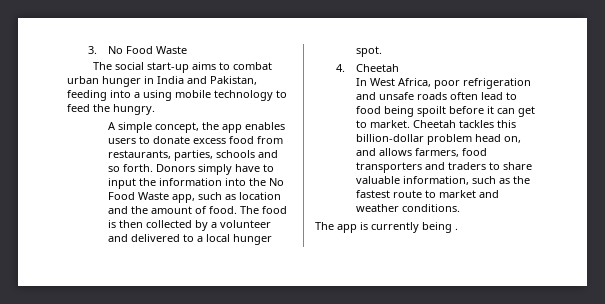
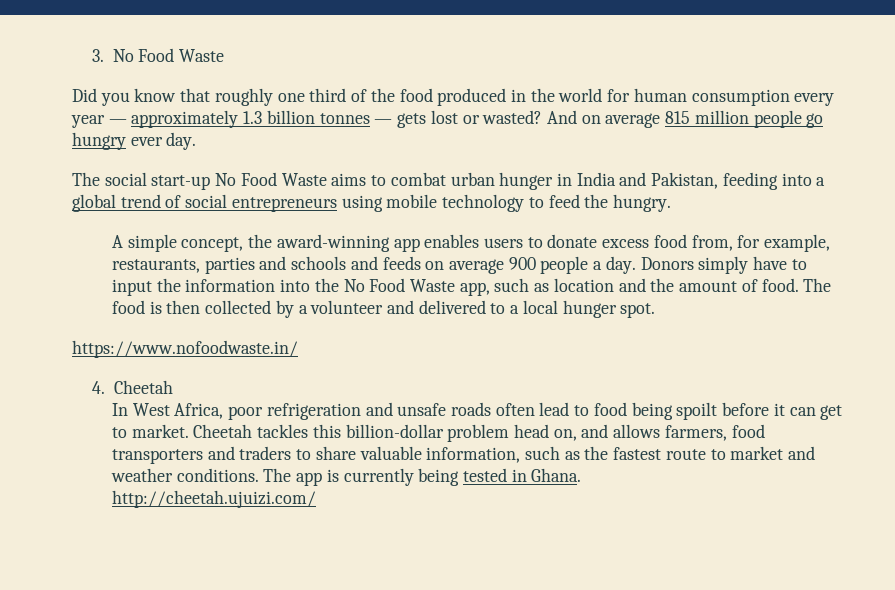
+ Did you know that roughly one third of the food produced in the world for human consumption every year — approximately 1.3 billion tonnes — gets lost or wasted? And on average 815 million people go hungry ever day.
- The social start-up aims to combat urban hunger in India and Pakistan, feeding into a using mobile technology to feed the hungry.
+ The social start-up No Food Waste aims to combat urban hunger in India and Pakistan, feeding into a global trend of social entrepreneurs using mobile technology to feed the hungry.
- A simple concept, the app enables users to donate excess food from restaurants, parties, schools and so forth.
+ A simple concept, the award-winning app enables users to donate excess food from, for example, restaurants, parties and schools and feeds on average 900 people a day.
+ https://www.nofoodwaste.in/
- Cheetah tackles this billion-dollar problem head on, and allows farmers, food transporters and traders to share valuable information, such as the fastest route to market and weather conditions.
- The app is currently being .
+ Cheetah tackles this billion-dollar problem head on, and allows farmers, food transporters and traders to share valuable information, such as the fastest route to market and weather conditions. The app is currently being tested in Ghana.
+ http://cheetah.ujuizi.com/

